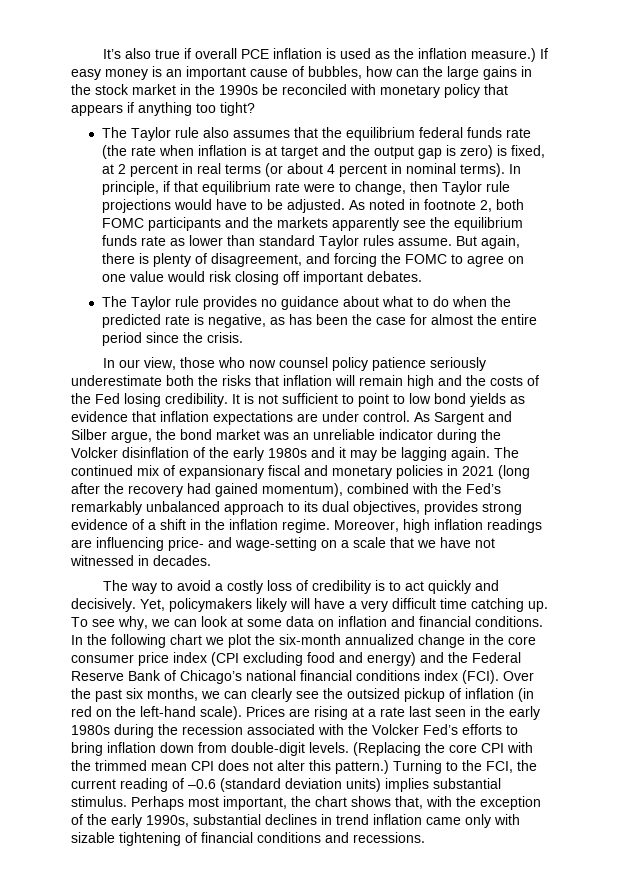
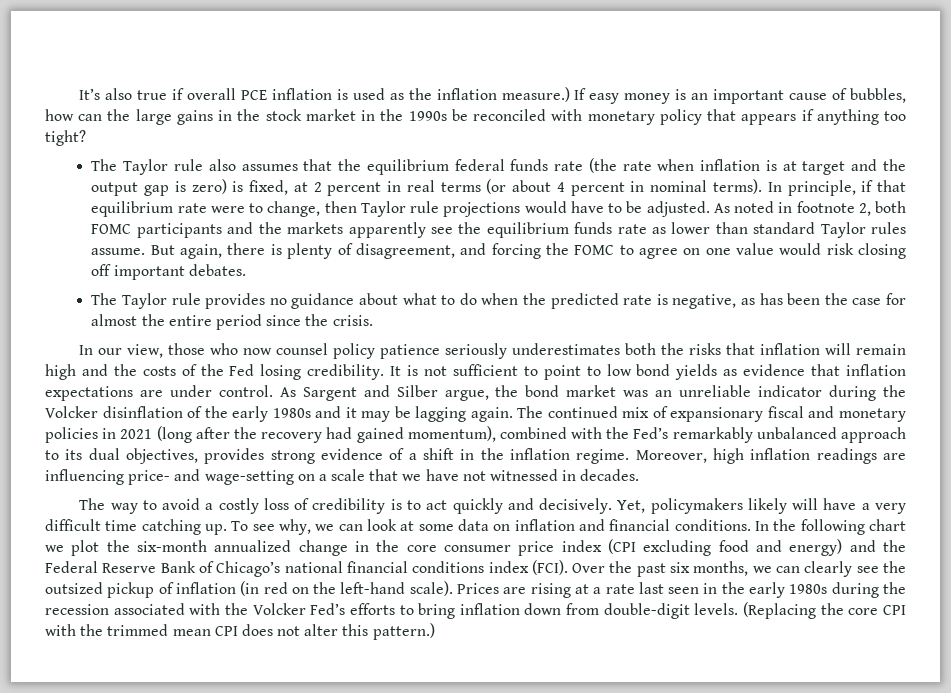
- In our view, those who now counsel policy patience seriously underestimate both the risks that inflation will remain high and the costs of the Fed losing credibility.
+ In our view, those who now counsel policy patience seriously underestimates both the risks that inflation will remain high and the costs of the Fed losing credibility.
- Turning to the FCI, the current reading of –0.6 (standard deviation units) implies substantial stimulus. Perhaps most important, the chart shows that, with the exception of the early 1990s, substantial declines in trend inflation came only with sizable tightening of financial conditions and recessions.

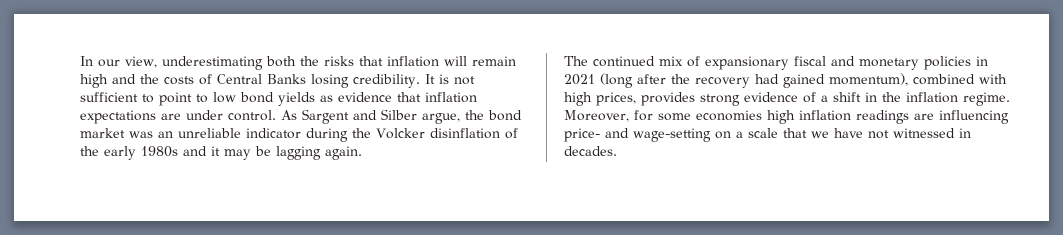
- It’s also true if overall PCE inflation is used as the inflation measure.) If easy money is an important cause of bubbles, how can the large gains in the stock market in the 1990s be reconciled with monetary policy that appears if anything too tight?
- The Taylor rule also assumes that the equilibrium federal funds rate (the rate when inflation is at target and the output gap is zero) is fixed, at 2 percent in real terms (or about 4 percent in nominal terms). In principle, if that equilibrium rate were to change, then Taylor rule projections would have to be adjusted. As noted in footnote 2, both FOMC participants and the markets apparently see the equilibrium funds rate as lower than standard Taylor rules assume. But again, there is plenty of disagreement, and forcing the FOMC to agree on one value would risk closing off important debates.
- The Taylor rule provides no guidance about what to do when the predicted rate is negative, as has been the case for almost the entire period since the crisis.
- In our view, those who now counsel policy patience seriously underestimates both the risks that inflation will remain high and the costs of the Fed losing credibility.
+ In our view, underestimating both the risks that inflation will remain high and the costs of Central Banks losing credibility.
- As Sargent and Silber argue, the bond market was an unreliable indicator during the Volcker disinflation of the early 1980s and it may be lagging again. The continued mix of expansionary fiscal and monetary policies in 2021 (long after the recovery had gained momentum), combined with the Fed’s remarkably unbalanced approach to its dual objectives, provides strong evidence of a shift in the inflation regime.
+ As Sargent and Silber argue, the bond market was an unreliable indicator during the Volcker disinflation of the early 1980s and it may be lagging again.
+ The continued mix of expansionary fiscal and monetary policies in 2021 (long after the recovery had gained momentum), combined with high prices, provides strong evidence of a shift in the inflation regime.
- Moreover, high inflation readings are influencing price- and wage-setting on a scale that we have not witnessed in decades.
+ Moreover, for some economies high inflation readings are influencing price- and wage-setting on a scale that we have not witnessed in decades.
- The way to avoid a costly loss of credibility is to act quickly and decisively. Yet, policymakers likely will have a very difficult time catching up. To see why, we can look at some data on inflation and financial conditions. In the following chart we plot the six-month annualized change in the core consumer price index (CPI excluding food and energy) and the Federal Reserve Bank of Chicago’s national financial conditions index (FCI). Over the past six months, we can clearly see the outsized pickup of inflation (in red on the left-hand scale). Prices are rising at a rate last seen in the early 1980s during the recession associated with the Volcker Fed’s efforts to bring inflation down from double-digit levels. (Replacing the core CPI with the trimmed mean CPI does not alter this pattern.)

